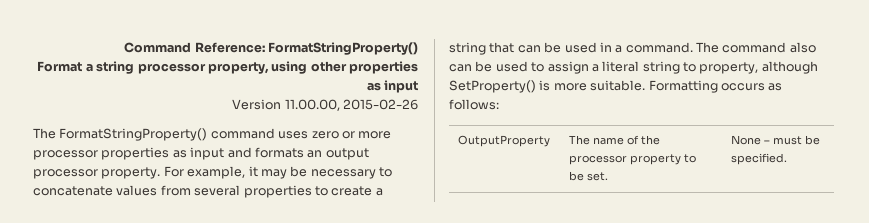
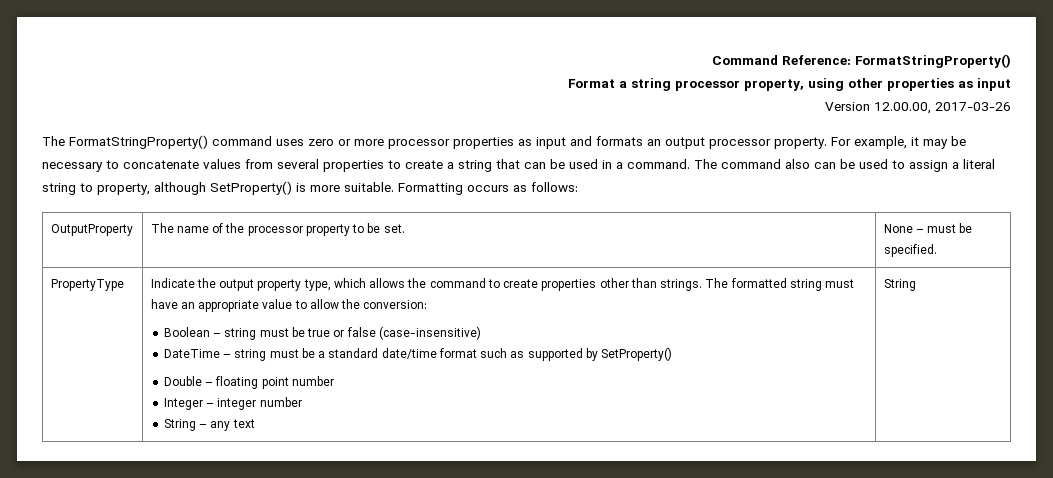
- Version 11.00.00, 2015-02-26
+ Version 12.00.00, 2017-03-26
+ PropertyType | Indicate the output property type, which allows the command to create properties other than strings. The formatted string must have an appropriate value to allow the conversion:
+ Boolean – string must be true or false (case-insensitive)
+ DateTime – string must be a standard date/time format such as supported by SetProperty()
+ Double – floating point number
+ Integer – integer number
+ String – any text | String

